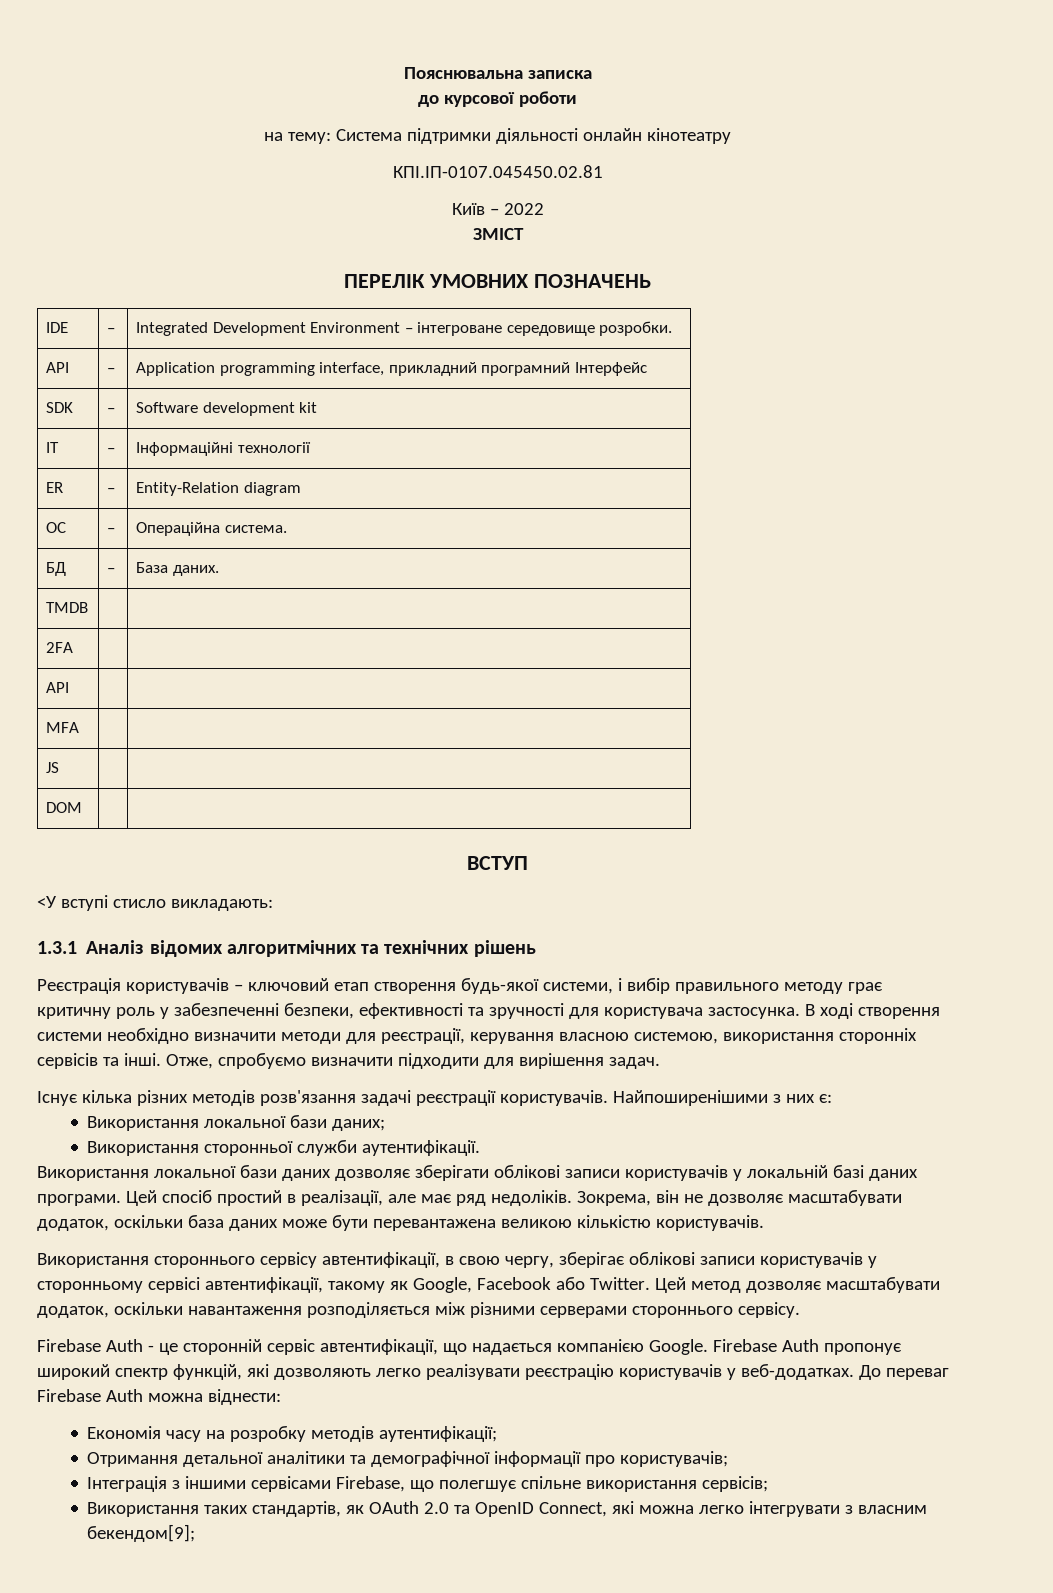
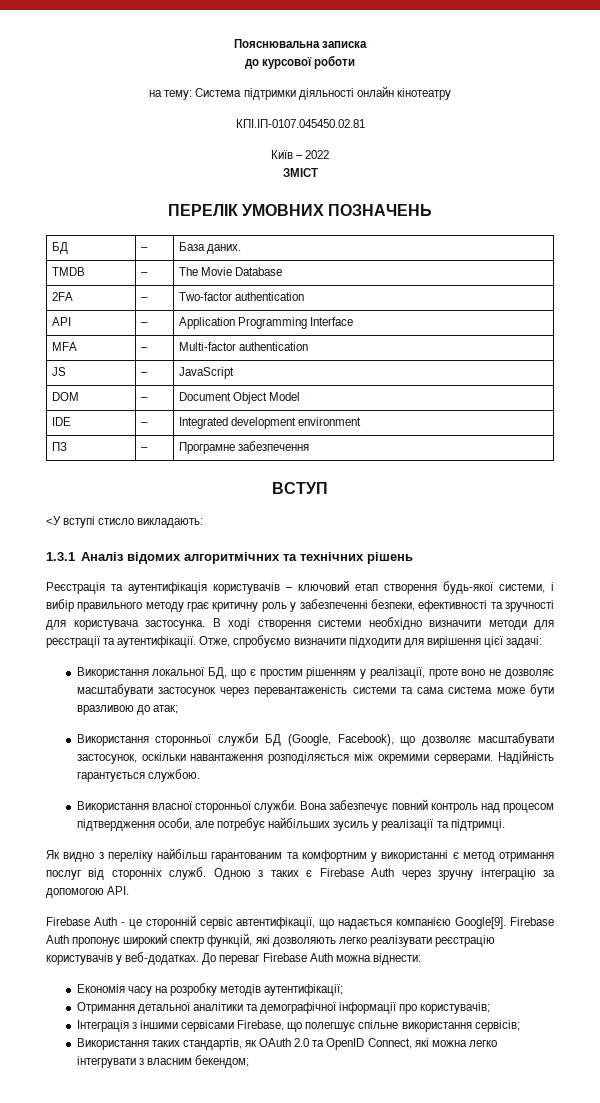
- IDE | – | Integrated Development Environment – інтегроване середовище розробки.
- API | – | Application programming interface, прикладний програмний Інтерфейс
- SDK | – | Software development kit
- IT | – | Інформаційні технології
- ER | – | Entity-Relation diagram
- OC | – | Операційна система.
- TMDB | |
- 2FA | |
- API | |
- MFA | |
+ TMDB | – | The Movie Database
+ 2FA | – | Two-factor authentication
+ API | – | Application Programming Interface
+ MFA | – | Multi-factor authentication
- JS | |
+ JS | – | JavaScript
- DOM | |
+ DOM | – | Document Object Model
+ IDE | – | Integrated development environment
+ ПЗ | – | Програмне забезпечення
- Реєстрація користувачів – ключовий етап створення будь-якої системи, і вибір правильного методу грає критичну роль у забезпеченні безпеки, ефективності та зручності для користувача застосунка.
+ Реєстрація та аутентифікація користувачів – ключовий етап створення будь-якої системи, і вибір правильного методу грає критичну роль у забезпеченні безпеки, ефективності та зручності для користувача застосунка.
- В ході створення системи необхідно визначити методи для реєстрації, керування власною системою, використання сторонніх сервісів та інші.
+ В ході створення системи необхідно визначити методи для реєстрації та аутентифікації.
- Отже, спробуємо визначити підходити для вирішення задач.
- Існує кілька різних методів розв'язання задачі реєстрації користувачів. Найпоширенішими з них є:
- Використання локальної бази даних;
- Використання сторонньої служби аутентифікації.
- Використання локальної бази даних дозволяє зберігати облікові записи користувачів у локальній базі даних програми. Цей спосіб простий в реалізації, але має ряд недоліків. Зокрема, він не дозволяє масштабувати додаток, оскільки база даних може бути перевантажена великою кількістю користувачів.
- Використання стороннього сервісу автентифікації, в свою чергу, зберігає облікові записи користувачів у сторонньому сервісі автентифікації, такому як Google, Facebook або Twitter. Цей метод дозволяє масштабувати додаток, оскільки навантаження розподіляється між різними серверами стороннього сервісу.
+ Отже, спробуємо визначити підходити для вирішення цієї задачі:
+ Використання локальної БД, що є простим рішенням у реалізації, проте воно не дозволяє масштабувати застосунок через перевантаженість системи та сама система може бути вразливою до атак;
+ Використання сторонньої служби БД (Google, Facebook), що дозволяє масштабувати застосунок, оскільки навантаження розподіляється між окремими серверами. Надійність гарантується службою.
+ Використання власної сторонньої служби. Вона забезпечує повний контроль над процесом підтвердження особи, але потребує найбільших зусиль у реалізації та підтримці.
+ Як видно з переліку найбільш гарантованим та комфортним у використанні є метод отримання послуг від сторонніх служб. Одною з таких є Firebase Auth через зручну інтеграцію за допомогою API.
- Firebase Auth - це сторонній сервіс автентифікації, що надається компанією Google.
+ Firebase Auth - це сторонній сервіс автентифікації, що надається компанією Google[9].
- Використання таких стандартів, як OAuth 2.0 та OpenID Connect, які можна легко інтегрувати з власним бекендом[9];
+ Використання таких стандартів, як OAuth 2.0 та OpenID Connect, які можна легко інтегрувати з власним бекендом;

